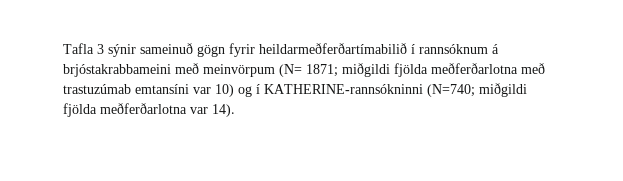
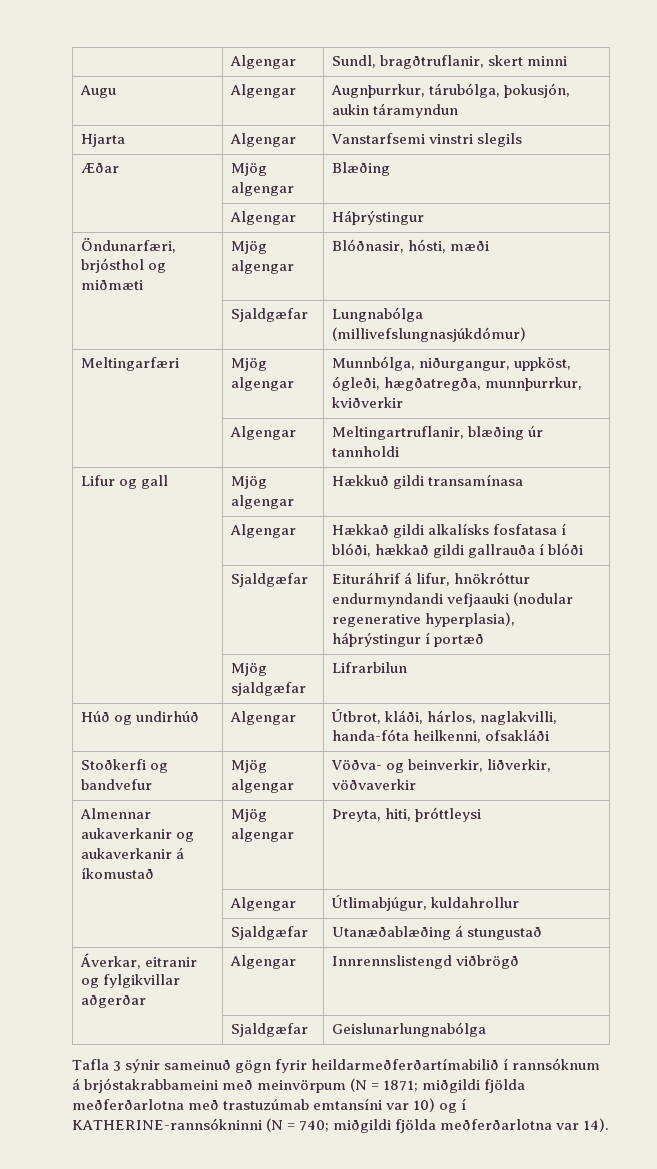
+ | Algengar | Sundl, bragðtruflanir, skert minni
+ Augu | Algengar | Augnþurrkur, tárubólga, þokusjón, aukin táramyndun
+ Hjarta | Algengar | Vanstarfsemi vinstri slegils
+ Æðar | Mjög algengar | Blæðing
+ | Algengar | Háþrýstingur
+ Öndunarfæri, brjósthol og miðmæti | Mjög algengar | Blóðnasir, hósti, mæði
+ | Sjaldgæfar | Lungnabólga (millivefslungnasjúkdómur)
+ Meltingarfæri | Mjög algengar | Munnbólga, niðurgangur, uppköst, ógleði, hægðatregða, munnþurrkur, kviðverkir
+ | Algengar | Meltingartruflanir, blæðing úr tannholdi
+ Lifur og gall | Mjög algengar | Hækkuð gildi transamínasa
+ | Algengar | Hækkað gildi alkalísks fosfatasa í blóði, hækkað gildi gallrauða í blóði
+ | Sjaldgæfar | Eituráhrif á lifur, hnökróttur endurmyndandi vefjaauki (nodular regenerative hyperplasia), háþrýstingur í portæð
+ | Mjög sjaldgæfar | Lifrarbilun
+ Húð og undirhúð | Algengar | Útbrot, kláði, hárlos, naglakvilli, handa-fóta heilkenni, ofsakláði
+ Stoðkerfi og bandvefur | Mjög algengar | Vöðva- og beinverkir, liðverkir, vöðvaverkir
+ Almennar aukaverkanir og aukaverkanir á íkomustað | Mjög algengar | Þreyta, hiti, þróttleysi
+ | Algengar | Útlimabjúgur, kuldahrollur
+ | Sjaldgæfar | Utanæðablæðing á stungustað
+ Áverkar, eitranir og fylgikvillar aðgerðar | Algengar | Innrennslistengd viðbrögð
+ | Sjaldgæfar | Geislunarlungnabólga
- Tafla 3 sýnir sameinuð gögn fyrir heildarmeðferðartímabilið í rannsóknum á brjóstakrabbameini með meinvörpum (N= 1871; miðgildi fjölda meðferðarlotna með trastuzúmab emtansíni var 10) og í KATHERINE-rannsókninni (N=740; miðgildi fjölda meðferðarlotna var 14).
+ Tafla 3 sýnir sameinuð gögn fyrir heildarmeðferðartímabilið í rannsóknum á brjóstakrabbameini með meinvörpum (N = 1871; miðgildi fjölda meðferðarlotna með trastuzúmab emtansíni var 10) og í KATHERINE-rannsókninni (N = 740; miðgildi fjölda meðferðarlotna var 14).

